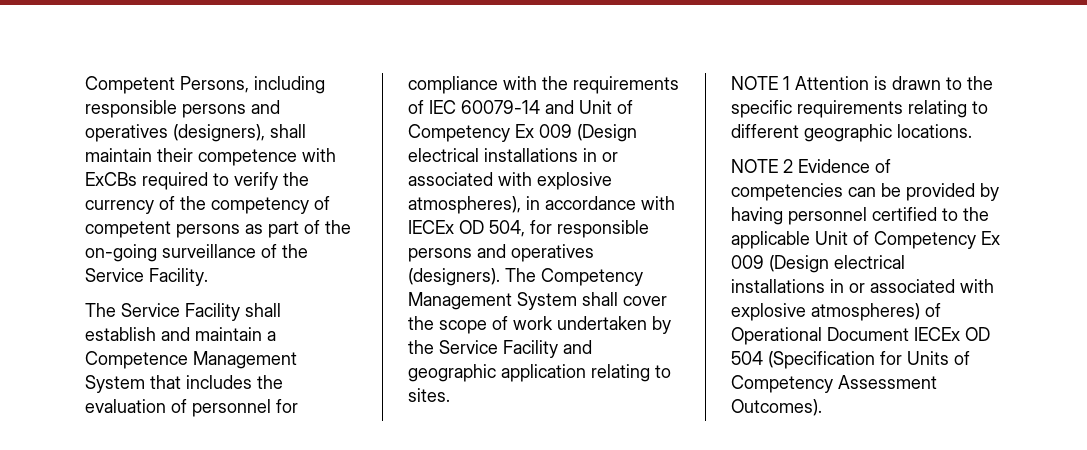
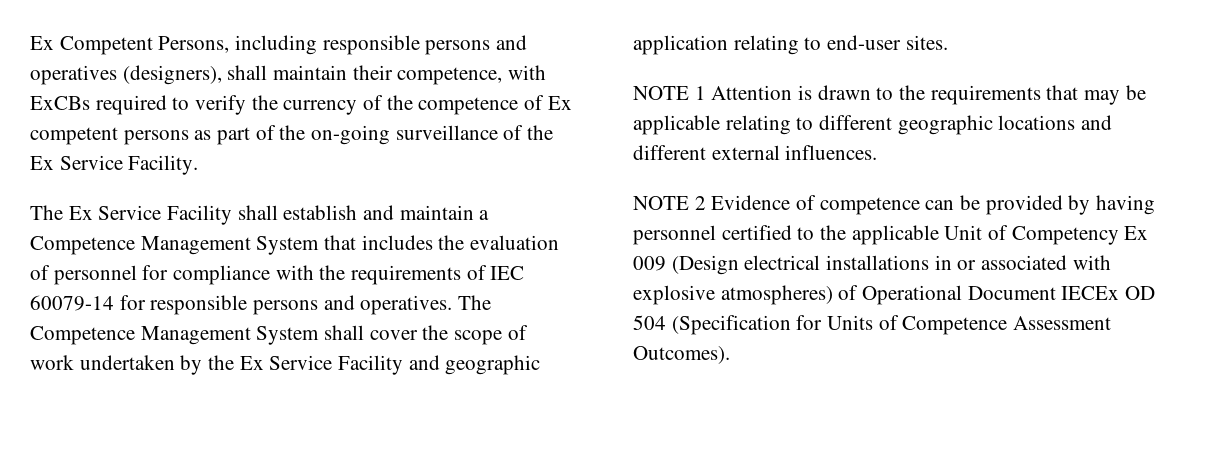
- Competent Persons, including responsible persons and operatives (designers), shall maintain their competence with ExCBs required to verify the currency of the competency of competent persons as part of the on-going surveillance of the Service Facility.
+ Ex Competent Persons, including responsible persons and operatives (designers), shall maintain their competence, with ExCBs required to verify the currency of the competence of Ex competent persons as part of the on-going surveillance of the Ex Service Facility.
- The Service Facility shall establish and maintain a Competence Management System that includes the evaluation of personnel for compliance with the requirements of IEC 60079-14 and Unit of Competency Ex 009 (Design electrical installations in or associated with explosive atmospheres), in accordance with IECEx OD 504, for responsible persons and operatives (designers). The Competency Management System shall cover the scope of work undertaken by the Service Facility and geographic application relating to sites.
+ The Ex Service Facility shall establish and maintain a Competence Management System that includes the evaluation of personnel for compliance with the requirements of IEC 60079-14 for responsible persons and operatives. The Competence Management System shall cover the scope of work undertaken by the Ex Service Facility and geographic application relating to end-user sites.
- NOTE 1 Attention is drawn to the specific requirements relating to different geographic locations.
+ NOTE 1 Attention is drawn to the requirements that may be applicable relating to different geographic locations and different external influences.
- NOTE 2 Evidence of competencies can be provided by having personnel certified to the applicable Unit of Competency Ex 009 (Design electrical installations in or associated with explosive atmospheres) of Operational Document IECEx OD 504 (Specification for Units of Competency Assessment Outcomes).
+ NOTE 2 Evidence of competence can be provided by having personnel certified to the applicable Unit of Competency Ex 009 (Design electrical installations in or associated with explosive atmospheres) of Operational Document IECEx OD 504 (Specification for Units of Competence Assessment Outcomes).

